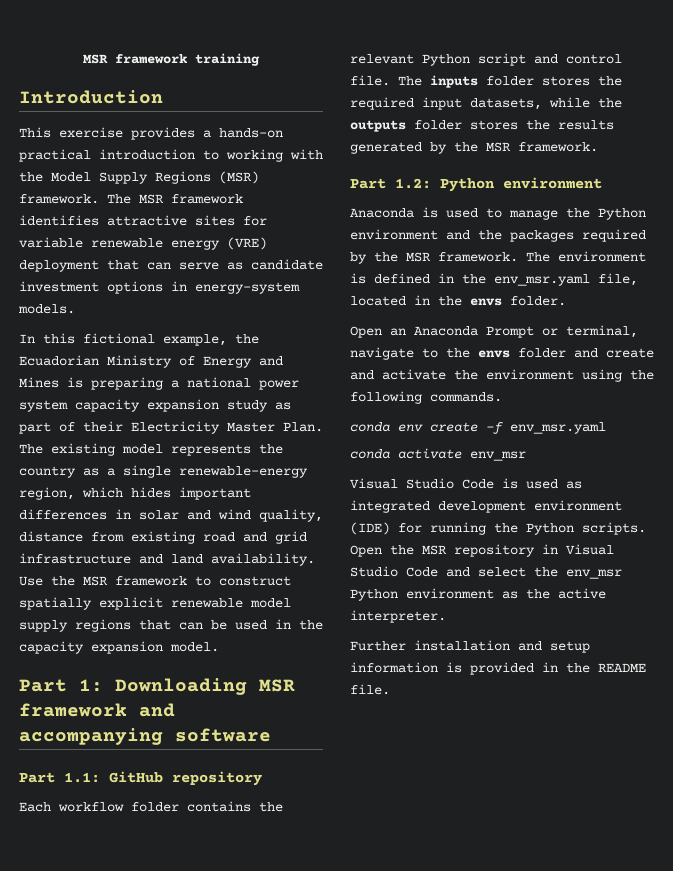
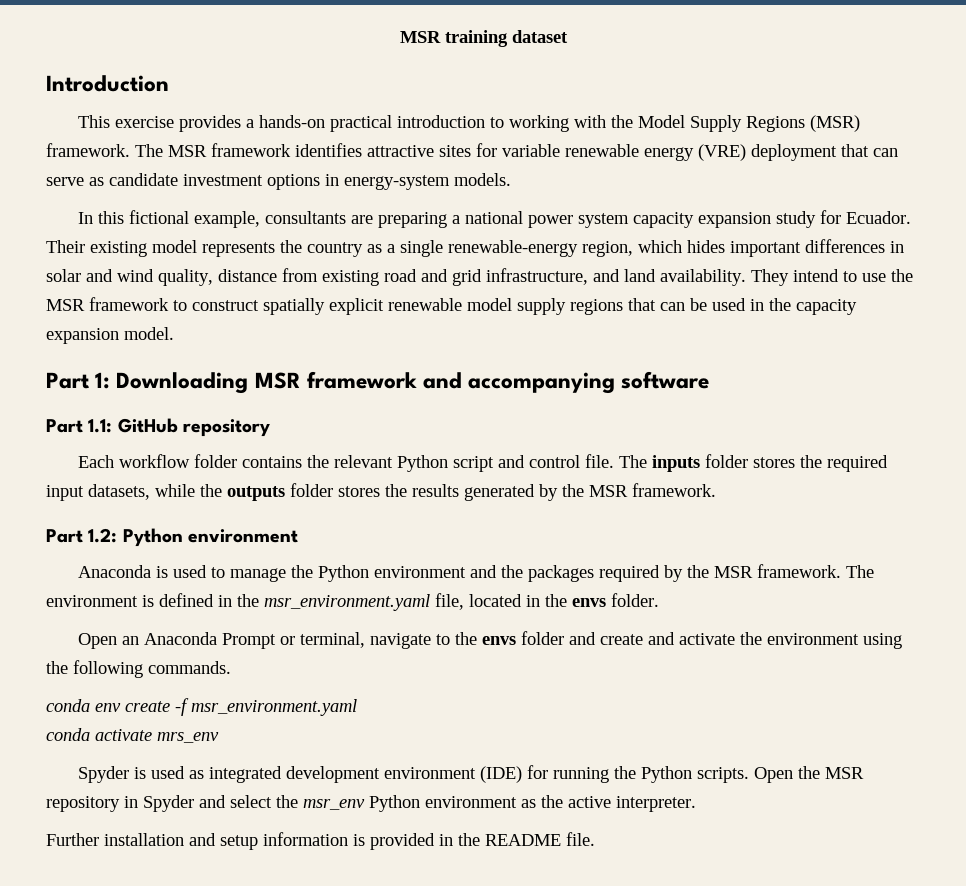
- MSR framework training
+ MSR training dataset
- In this fictional example, the Ecuadorian Ministry of Energy and Mines is preparing a national power system capacity expansion study as part of their Electricity Master Plan. The existing model represents the country as a single renewable-energy region, which hides important differences in solar and wind quality, distance from existing road and grid infrastructure and land availability.
+ In this fictional example, consultants are preparing a national power system capacity expansion study for Ecuador. Their existing model represents the country as a single renewable-energy region, which hides important differences in solar and wind quality, distance from existing road and grid infrastructure, and land availability.
- Use the MSR framework to construct spatially explicit renewable model supply regions that can be used in the capacity expansion model.
+ They intend to use the MSR framework to construct spatially explicit renewable model supply regions that can be used in the capacity expansion model.
- The environment is defined in the env_msr.yaml file, located in the envs folder.
+ The environment is defined in the msr_environment.yaml file, located in the envs folder.
- conda env create -f env_msr.yaml
+ conda env create -f msr_environment.yaml
- conda activate env_msr
- Visual Studio Code is used as integrated development environment (IDE) for running the Python scripts.
+ conda activate mrs_env
+ Spyder is used as integrated development environment (IDE) for running the Python scripts.
- Open the MSR repository in Visual Studio Code and select the env_msr Python environment as the active interpreter.
+ Open the MSR repository in Spyder and select the msr_env Python environment as the active interpreter.

